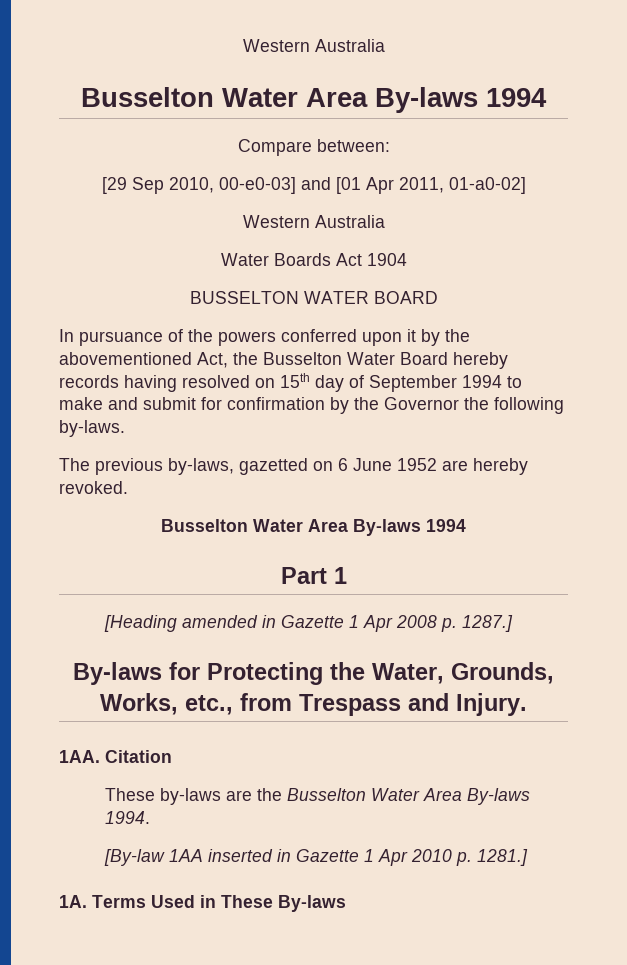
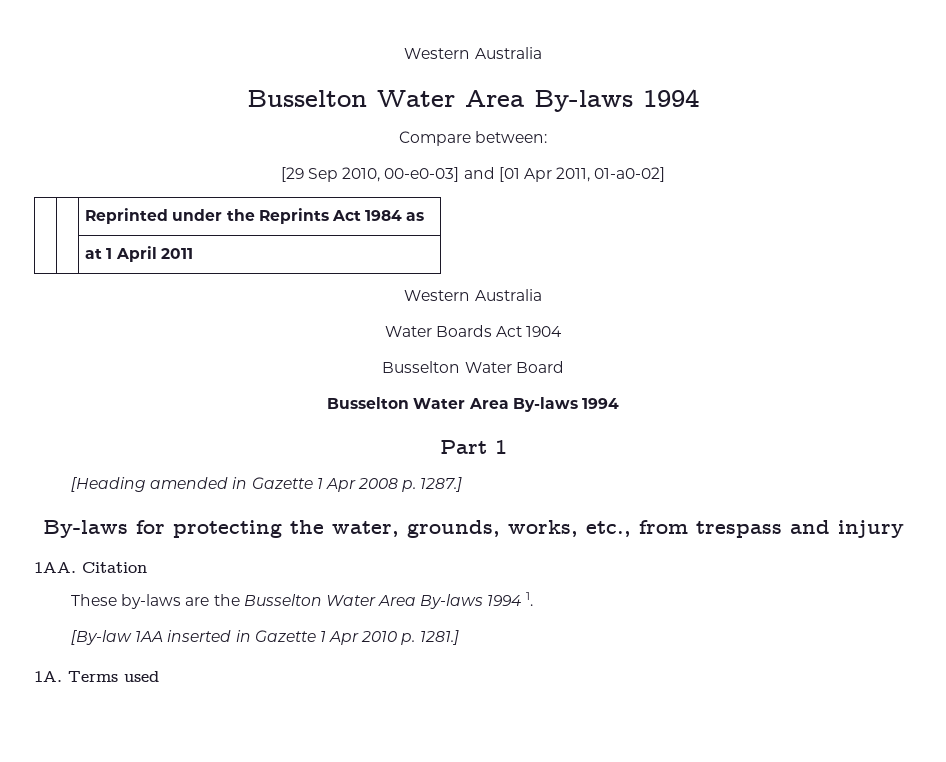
+ | | Reprinted under the Reprints Act 1984 as
+ | | at 1 April 2011
- BUSSELTON WATER BOARD
- In pursuance of the powers conferred upon it by the abovementioned Act, the Busselton Water Board hereby records having resolved on 15th day of September 1994 to make and submit for confirmation by the Governor the following by-laws.
- The previous by-laws, gazetted on 6 June 1952 are hereby revoked.
+ Busselton Water Board
- By-laws for Protecting the Water, Grounds, Works, etc., from Trespass and Injury.
+ By-laws for protecting the water, grounds, works, etc., from trespass and injury
- These by-laws are the Busselton Water Area By-laws 1994.
+ These by-laws are the Busselton Water Area By-laws 1994 1.
- Terms Used in These By-laws
+ Terms used

